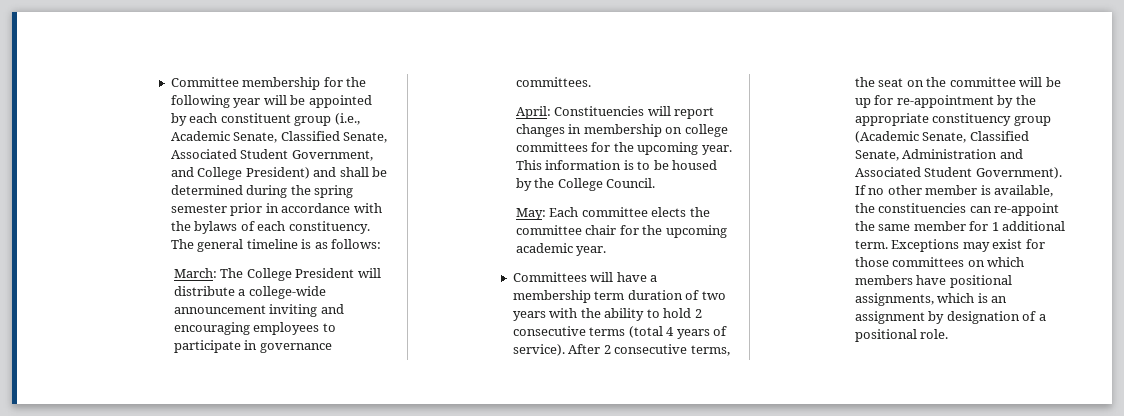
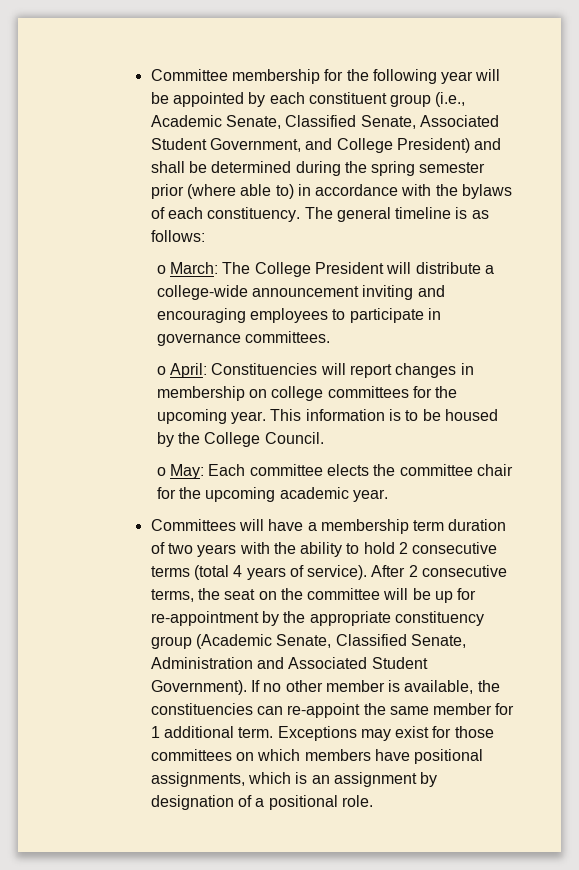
- Committee membership for the following year will be appointed by each constituent group (i.e., Academic Senate, Classified Senate, Associated Student Government, and College President) and shall be determined during the spring semester prior in accordance with the bylaws of each constituency.
+ Committee membership for the following year will be appointed by each constituent group (i.e., Academic Senate, Classified Senate, Associated Student Government, and College President) and shall be determined during the spring semester prior (where able to) in accordance with the bylaws of each constituency.
- March: The College President will distribute a college-wide announcement inviting and encouraging employees to participate in governance committees.
+ o March: The College President will distribute a college-wide announcement inviting and encouraging employees to participate in governance committees.
- April: Constituencies will report changes in membership on college committees for the upcoming year.
+ o April: Constituencies will report changes in membership on college committees for the upcoming year.
- May: Each committee elects the committee chair for the upcoming academic year.
+ o May: Each committee elects the committee chair for the upcoming academic year.

